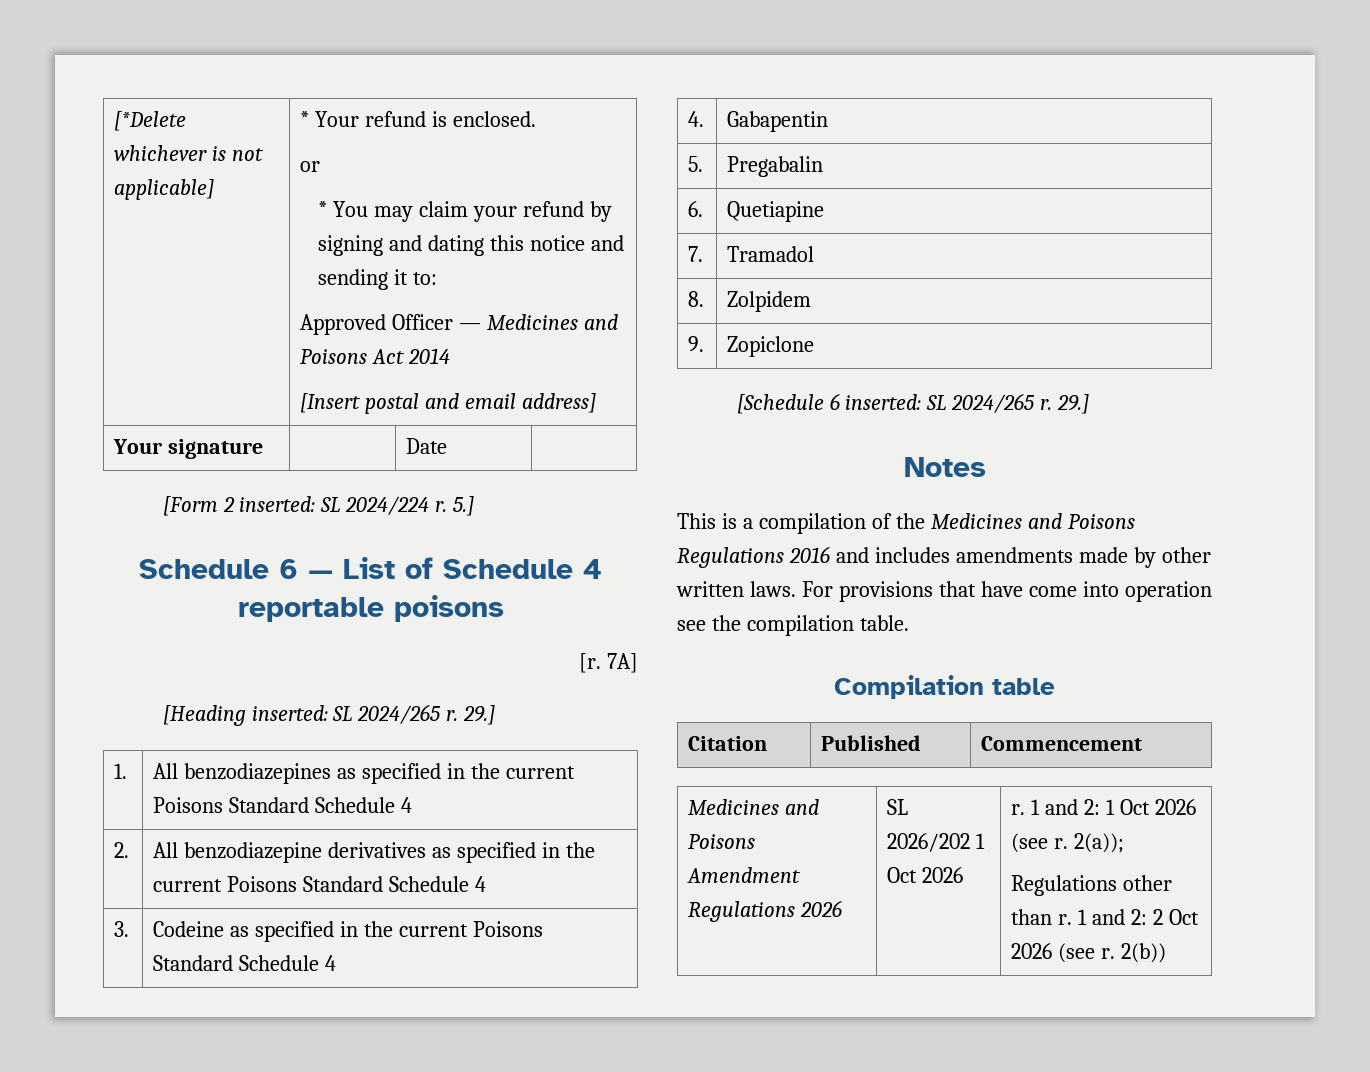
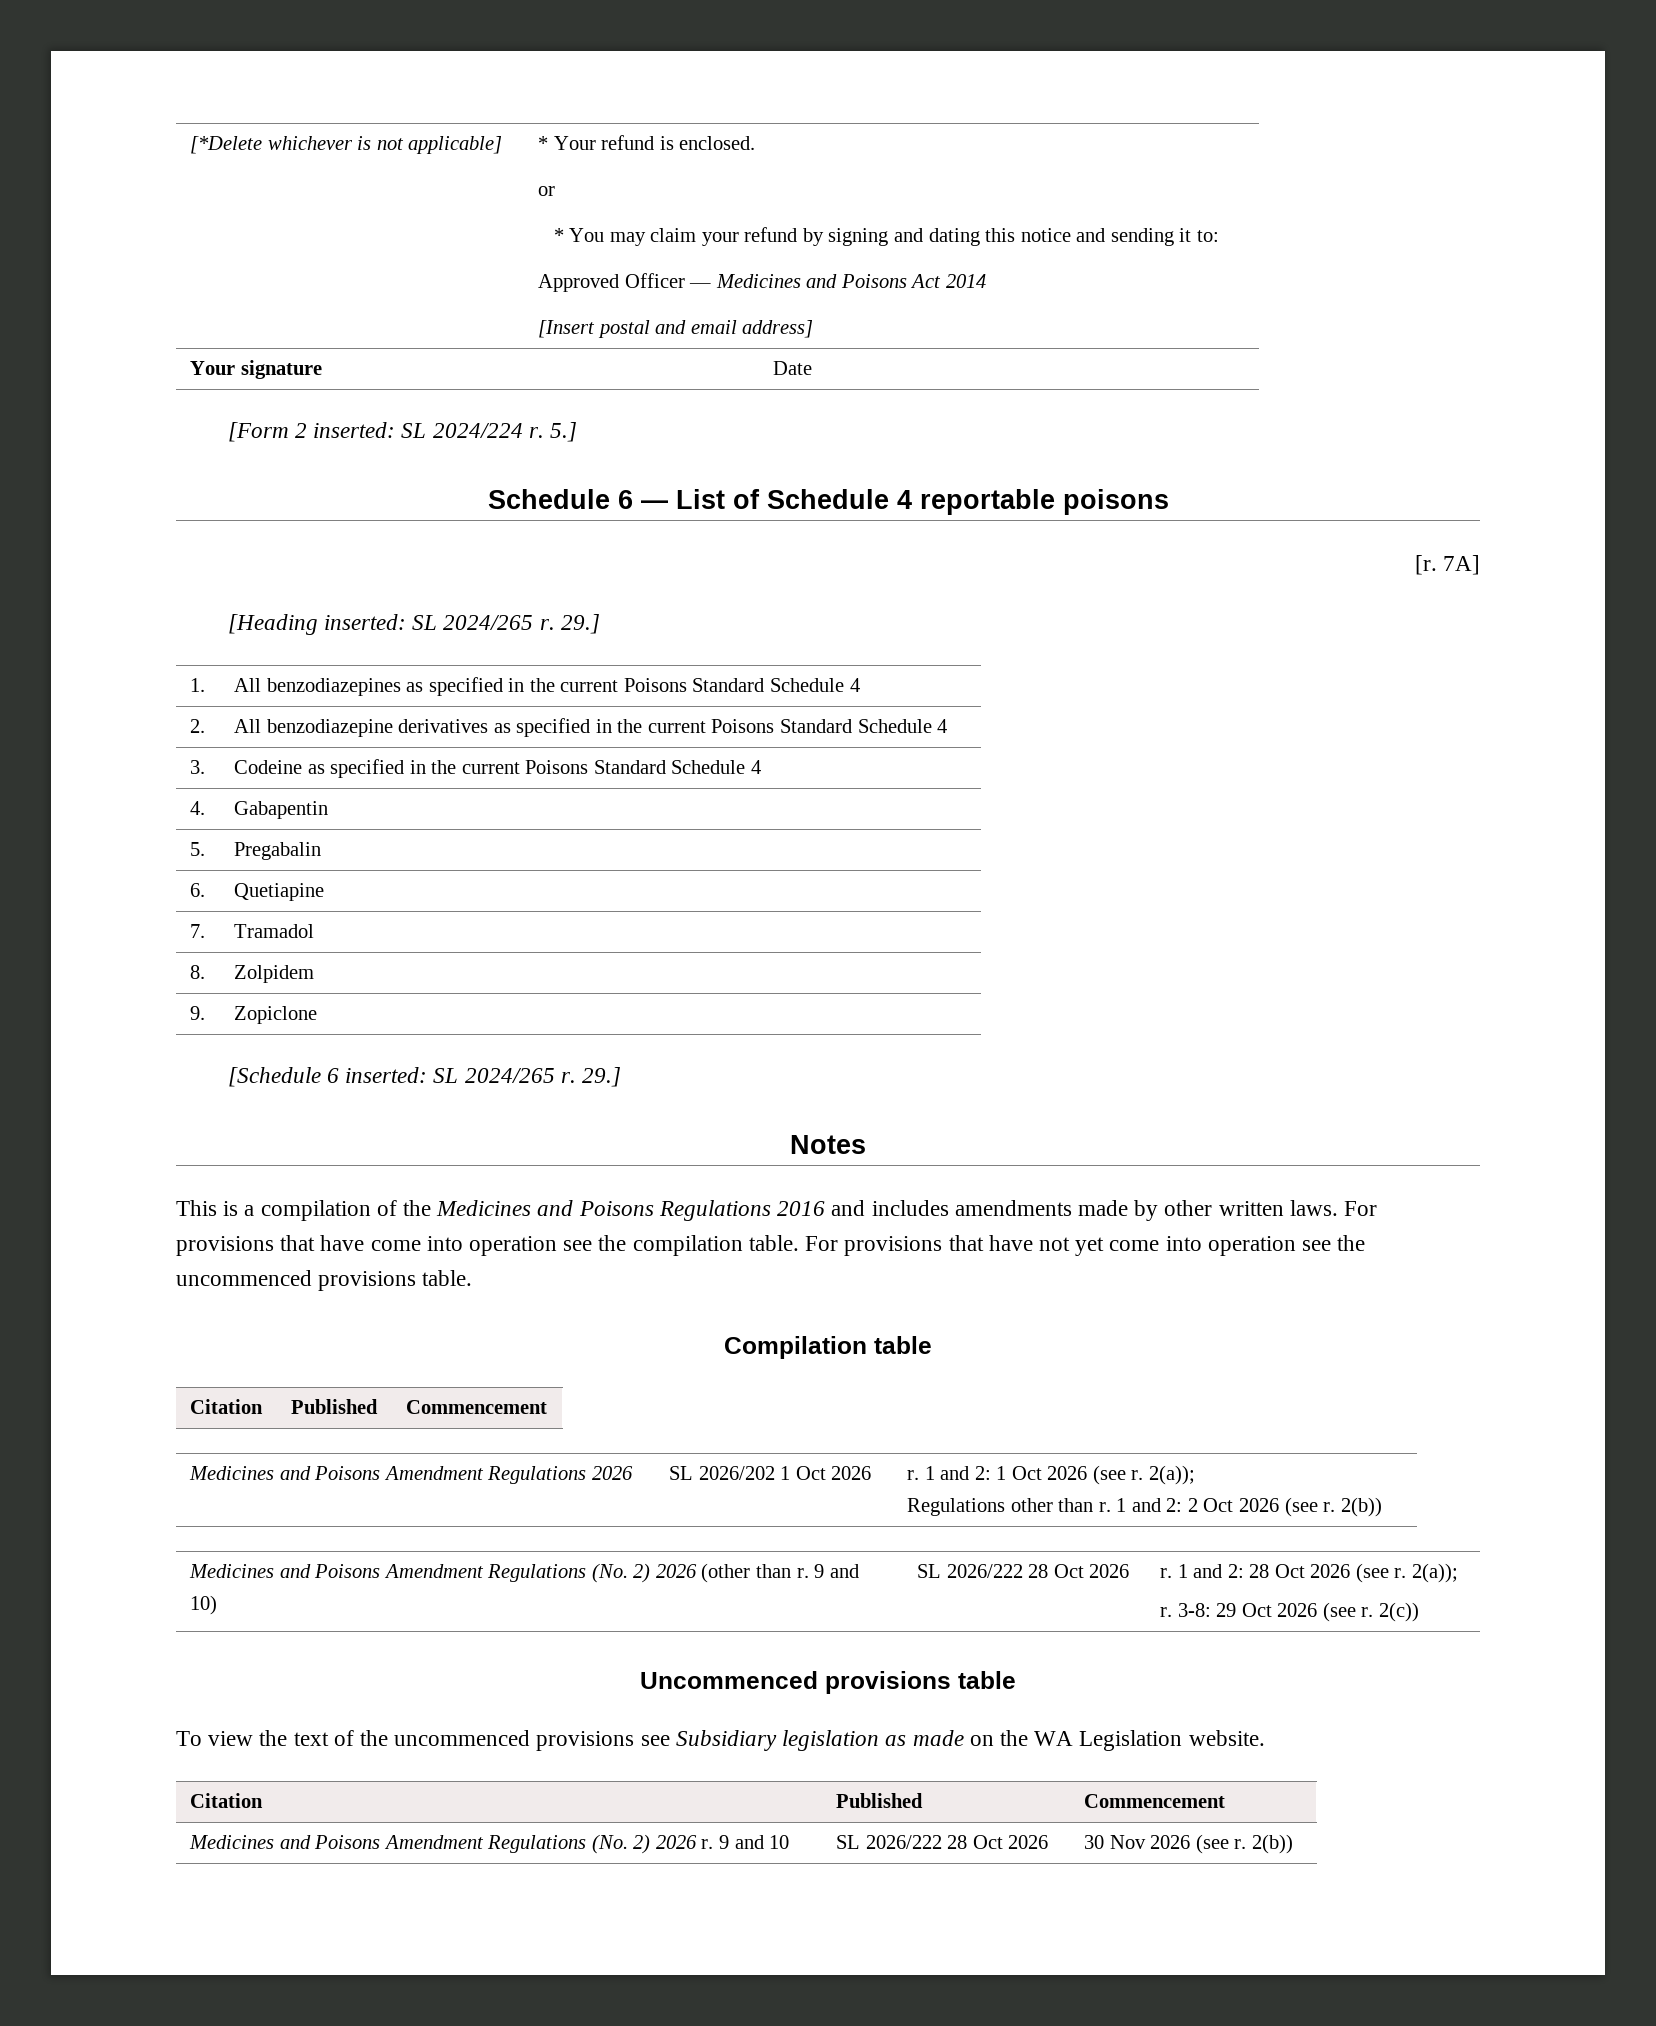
+ For provisions that have not yet come into operation see the uncommenced provisions table.
+ Medicines and Poisons Amendment Regulations (No. 2) 2026 (other than r. 9 and 10) | SL 2026/222 28 Oct 2026 | r. 1 and 2: 28 Oct 2026 (see r. 2(a));
+ r. 3-8: 29 Oct 2026 (see r. 2(c))
+ Uncommenced provisions table
+ To view the text of the uncommenced provisions see Subsidiary legislation as made on the WA Legislation website.
+ Citation | Published | Commencement
+ Medicines and Poisons Amendment Regulations (No. 2) 2026 r. 9 and 10 | SL 2026/222 28 Oct 2026 | 30 Nov 2026 (see r. 2(b))

